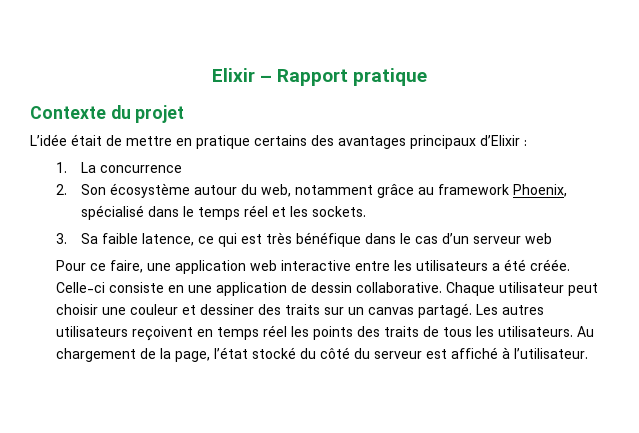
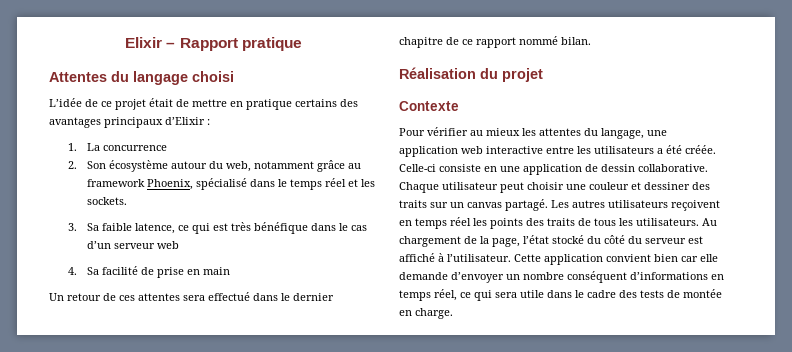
- Contexte du projet
- L’idée était de mettre en pratique certains des avantages principaux d’Elixir :
+ Attentes du langage choisi
+ L’idée de ce projet était de mettre en pratique certains des avantages principaux d’Elixir :
- Pour ce faire, une application web interactive entre les utilisateurs a été créée.
+ 4. Sa facilité de prise en main
+ Un retour de ces attentes sera effectué dans le dernier chapitre de ce rapport nommé bilan.
+ Réalisation du projet
+ Contexte
+ Pour vérifier au mieux les attentes du langage, une application web interactive entre les utilisateurs a été créée.
+ Cette application convient bien car elle demande d’envoyer un nombre conséquent d’informations en temps réel, ce qui sera utile dans le cadre des tests de montée en charge.

